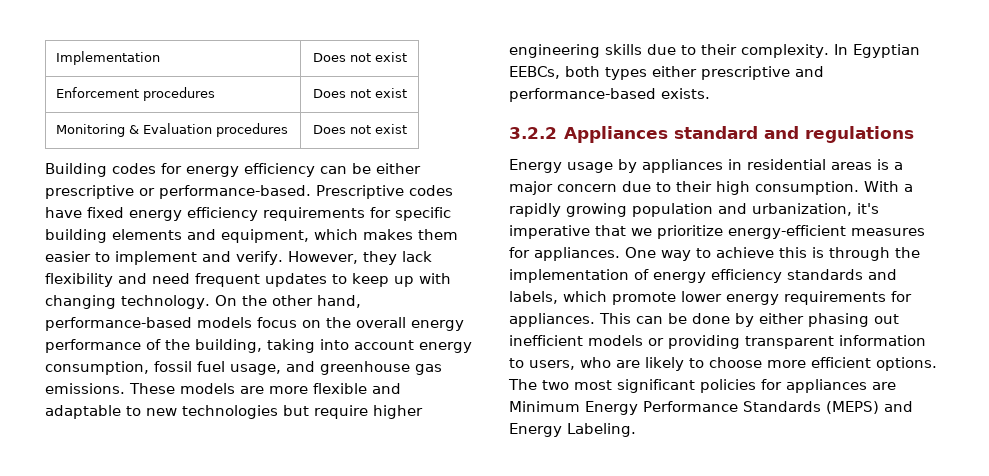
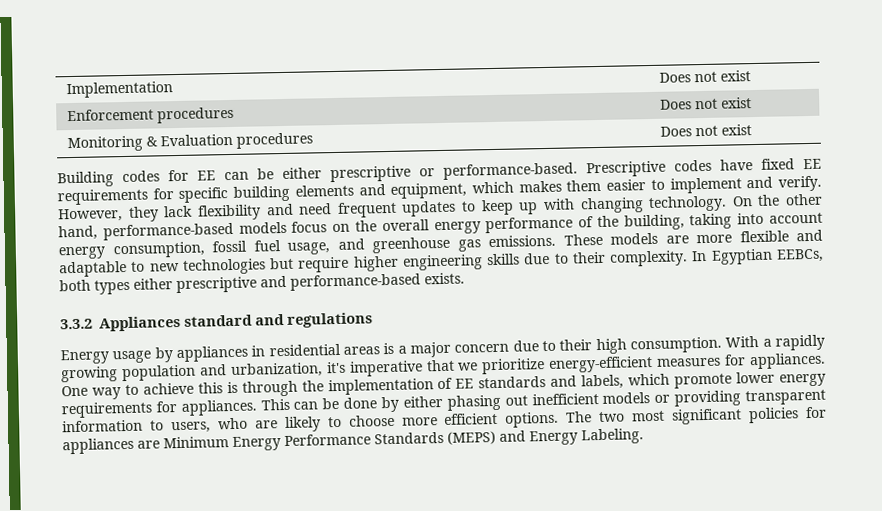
- Building codes for energy efficiency can be either prescriptive or performance-based.
+ Building codes for EE can be either prescriptive or performance-based.
- Prescriptive codes have fixed energy efficiency requirements for specific building elements and equipment, which makes them easier to implement and verify.
+ Prescriptive codes have fixed EE requirements for specific building elements and equipment, which makes them easier to implement and verify.
- 3.2.2 Appliances standard and regulations
+ 3.3.2 Appliances standard and regulations
- One way to achieve this is through the implementation of energy efficiency standards and labels, which promote lower energy requirements for appliances.
+ One way to achieve this is through the implementation of EE standards and labels, which promote lower energy requirements for appliances.

